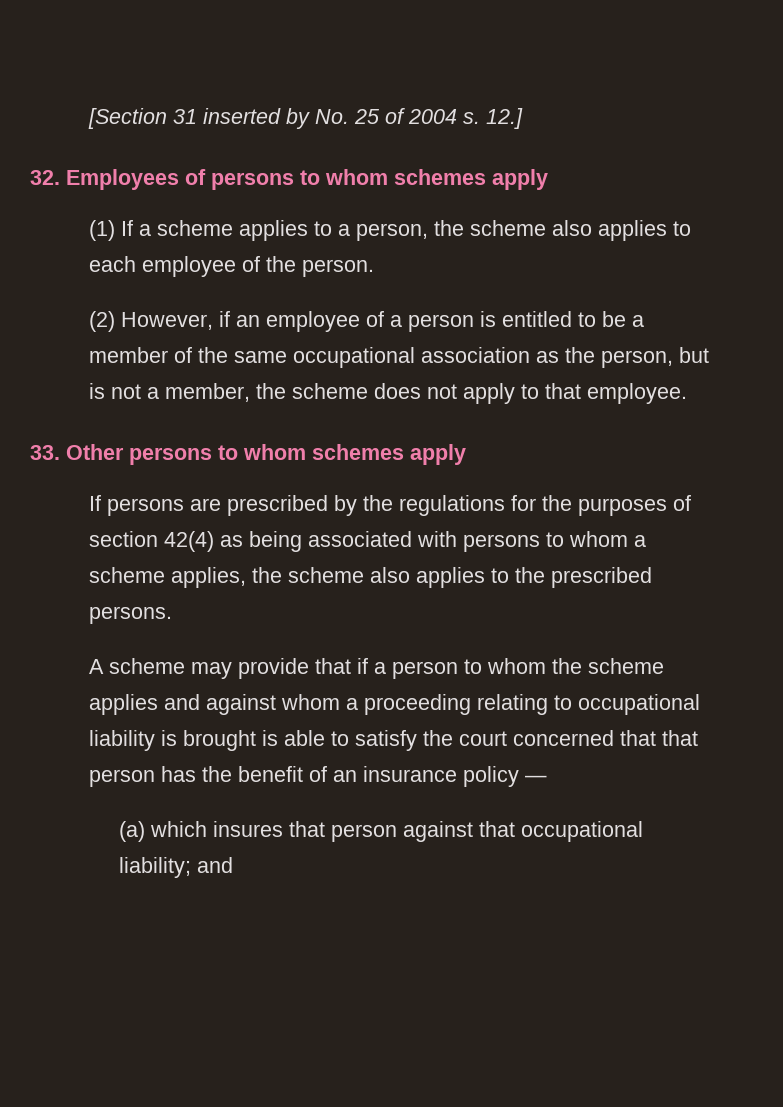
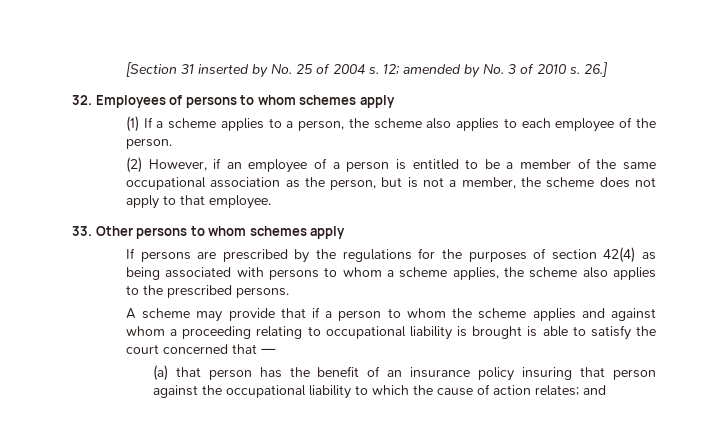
- 12.]
+ 12; amended by No. 3 of 2010 s. 26.]
- A scheme may provide that if a person to whom the scheme applies and against whom a proceeding relating to occupational liability is brought is able to satisfy the court concerned that that person has the benefit of an insurance policy —
- (a) which insures that person against that occupational liability; and
+ A scheme may provide that if a person to whom the scheme applies and against whom a proceeding relating to occupational liability is brought is able to satisfy the court concerned that —
+ (a) that person has the benefit of an insurance policy insuring that person against the occupational liability to which the cause of action relates; and

